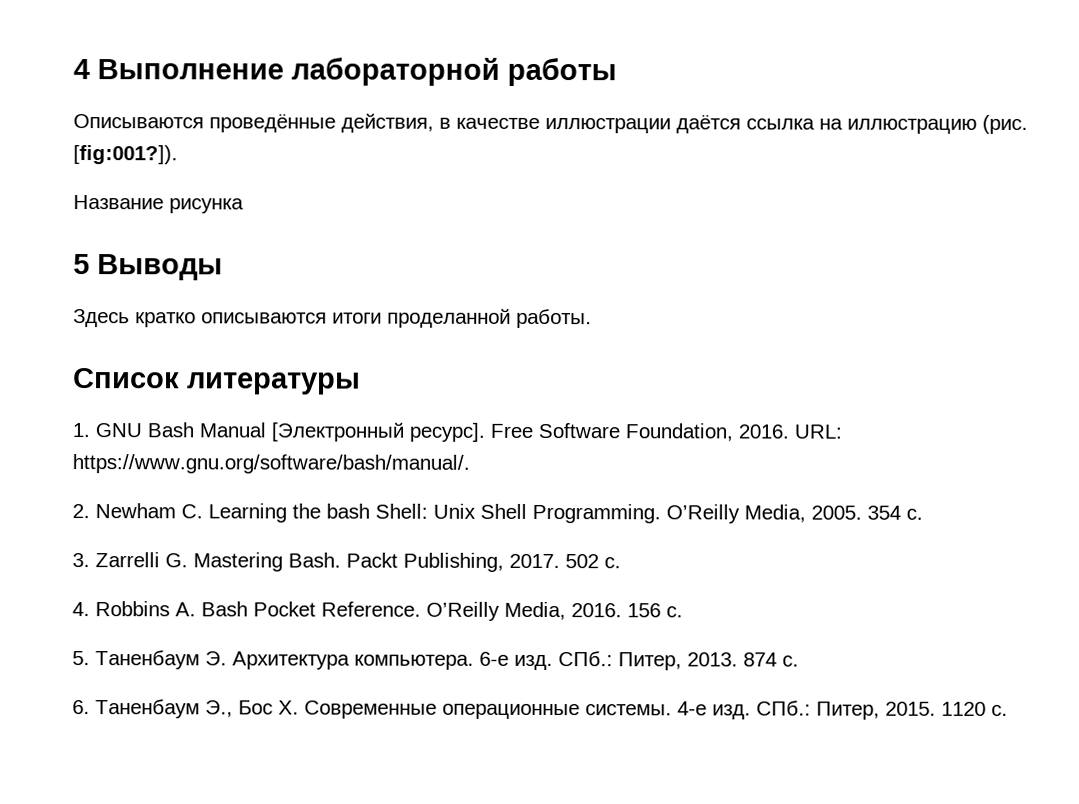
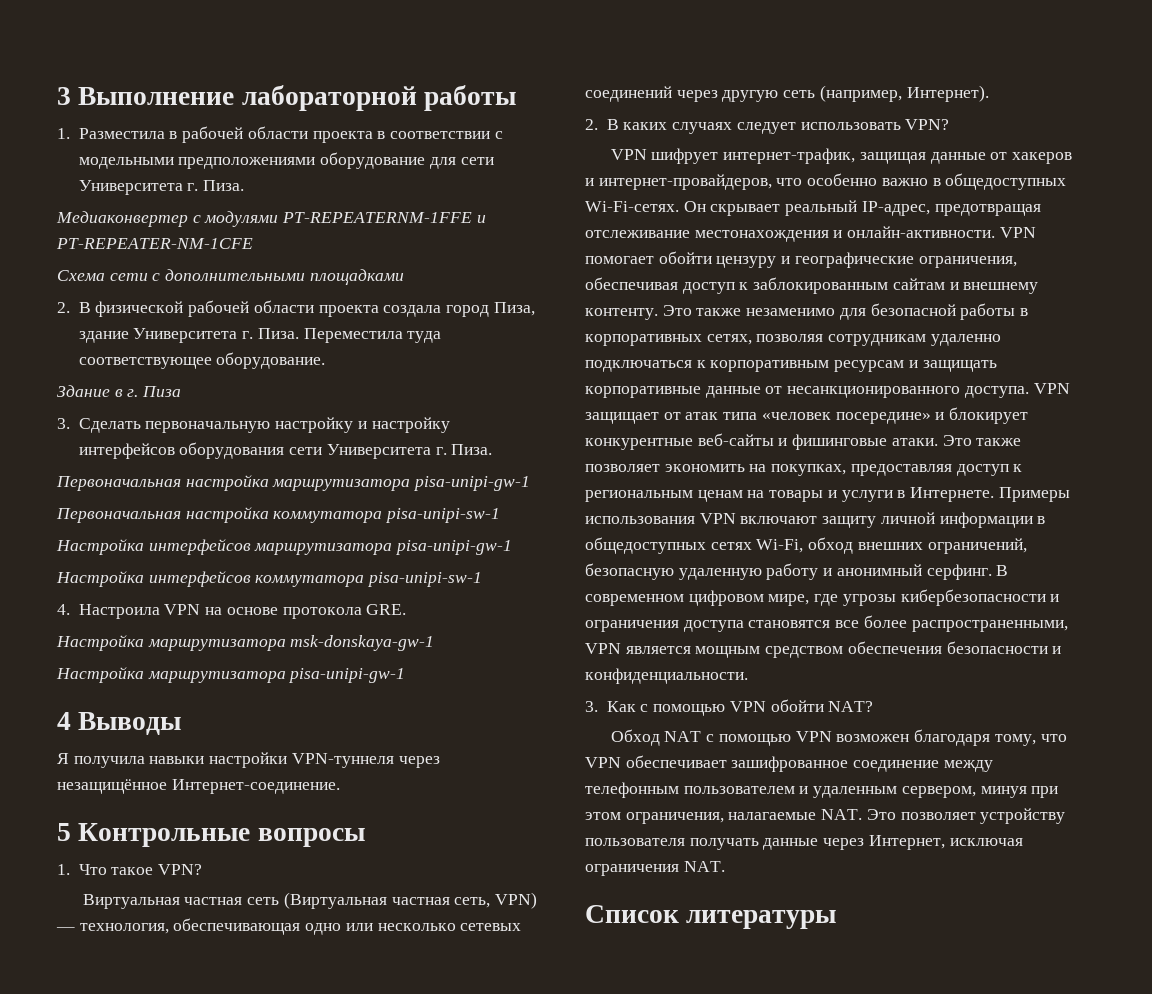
- 4 Выполнение лабораторной работы
+ 3 Выполнение лабораторной работы
- Описываются проведённые действия, в качестве иллюстрации даётся ссылка на иллюстрацию (рис. [fig:001?]).
- Название рисунка
- 5 Выводы
- Здесь кратко описываются итоги проделанной работы.
+ 1. Разместила в рабочей области проекта в соответствии с модельными предположениями оборудование для сети Университета г. Пиза.
+ Медиаконвертер с модулями PT-REPEATERNM-1FFE и PT-REPEATER-NM-1CFE
+ Схема сети с дополнительными площадками
+ 2. В физической рабочей области проекта создала город Пиза, здание Университета г. Пиза. Переместила туда соответствующее оборудование.
+ Здание в г. Пиза
+ 3. Сделать первоначальную настройку и настройку интерфейсов оборудования сети Университета г. Пиза.
+ Первоначальная настройка маршрутизатора pisa-unipi-gw-1
+ Первоначальная настройка коммутатора pisa-unipi-sw-1
+ Настройка интерфейсов маршрутизатора pisa-unipi-gw-1
+ Настройка интерфейсов коммутатора pisa-unipi-sw-1
+ 4. Настроила VPN на основе протокола GRE.
+ Настройка маршрутизатора msk-donskaya-gw-1
+ Настройка маршрутизатора pisa-unipi-gw-1
+ 4 Выводы
+ Я получила навыки настройки VPN-туннеля через незащищённое Интернет-соединение.
+ 5 Контрольные вопросы
+ 1. Что такое VPN?
+ Виртуальная частная сеть (Виртуальная частная сеть, VPN) — технология, обеспечивающая одно или несколько сетевых соединений через другую сеть (например, Интернет).
+ 2. В каких случаях следует использовать VPN?
+ VPN шифрует интернет-трафик, защищая данные от хакеров и интернет-провайдеров, что особенно важно в общедоступных Wi-Fi-сетях. Он скрывает реальный IP-адрес, предотвращая отслеживание местонахождения и онлайн-активности. VPN помогает обойти цензуру и географические ограничения, обеспечивая доступ к заблокированным сайтам и внешнему контенту. Это также незаменимо для безопасной работы в корпоративных сетях, позволяя сотрудникам удаленно подключаться к корпоративным ресурсам и защищать корпоративные данные от несанкционированного доступа. VPN защищает от атак типа «человек посередине» и блокирует конкурентные веб-сайты и фишинговые атаки. Это также позволяет экономить на покупках, предоставляя доступ к региональным ценам на товары и услуги в Интернете. Примеры использования VPN включают защиту личной информации в общедоступных сетях Wi-Fi, обход внешних ограничений, безопасную удаленную работу и анонимный серфинг. В современном цифровом мире, где угрозы кибербезопасности и ограничения доступа становятся все более распространенными, VPN является мощным средством обеспечения безопасности и конфиденциальности.
+ 3. Как с помощью VPN обойти NAT?
+ Обход NAT с помощью VPN возможен благодаря тому, что VPN обеспечивает зашифрованное соединение между телефонным пользователем и удаленным сервером, минуя при этом ограничения, налагаемые NAT. Это позволяет устройству пользователя получать данные через Интернет, исключая ограничения NAT.
  Список литературы
- 1. GNU Bash Manual [Электронный ресурс]. Free Software Foundation, 2016. URL: https://www.gnu.org/software/bash/manual/.
- 2. Newham C. Learning the bash Shell: Unix Shell Programming. O’Reilly Media, 2005. 354 с.
- 3. Zarrelli G. Mastering Bash. Packt Publishing, 2017. 502 с.
- 4. Robbins A. Bash Pocket Reference. O’Reilly Media, 2016. 156 с.
- 5. Таненбаум Э. Архитектура компьютера. 6-е изд. СПб.: Питер, 2013. 874 с.
- 6. Таненбаум Э., Бос Х. Современные операционные системы. 4-е изд. СПб.: Питер, 2015. 1120 с.

